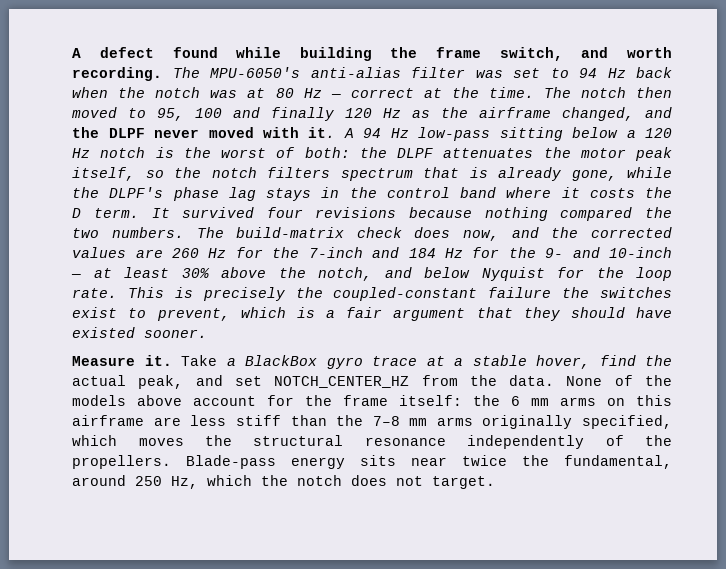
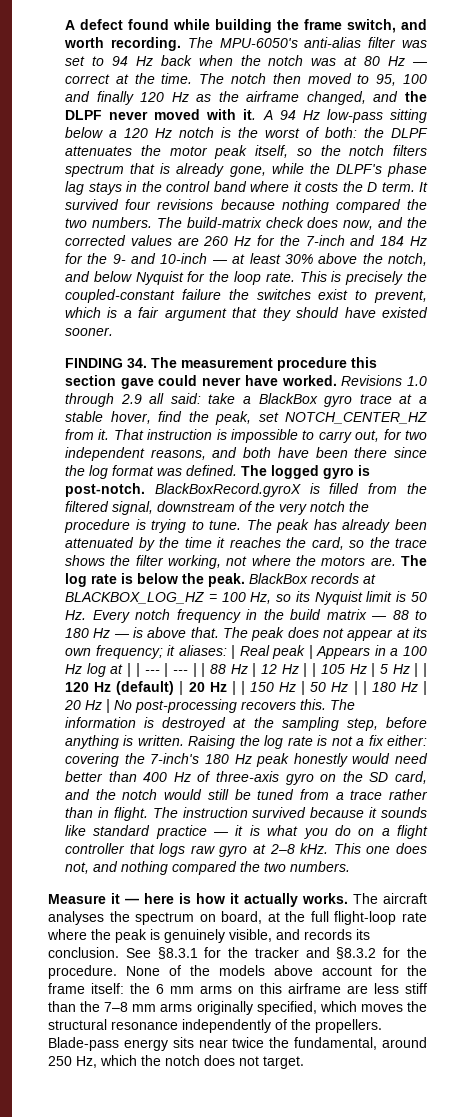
- Measure it. Take a BlackBox gyro trace at a stable hover, find the actual peak, and set NOTCH_CENTER_HZ from the data.
+ FINDING 34. The measurement procedure this section gave could never have worked. Revisions 1.0 through 2.9 all said: take a BlackBox gyro trace at a stable hover, find the peak, set NOTCH_CENTER_HZ from it. That instruction is impossible to carry out, for two independent reasons, and both have been there since the log format was defined. The logged gyro is post-notch. BlackBoxRecord.gyroX is filled from the filtered signal, downstream of the very notch the procedure is trying to tune. The peak has already been attenuated by the time it reaches the card, so the trace shows the filter working, not where the motors are. The log rate is below the peak. BlackBox records at BLACKBOX_LOG_HZ = 100 Hz, so its Nyquist limit is 50 Hz. Every notch frequency in the build matrix — 88 to 180 Hz — is above that. The peak does not appear at its own frequency; it aliases: | Real peak | Appears in a 100 Hz log at | | --- | --- | | 88 Hz | 12 Hz | | 105 Hz | 5 Hz | | 120 Hz (default) | 20 Hz | | 150 Hz | 50 Hz | | 180 Hz | 20 Hz | No post-processing recovers this. The information is destroyed at the sampling step, before anything is written. Raising the log rate is not a fix either: covering the 7-inch's 180 Hz peak honestly would need better than 400 Hz of three-axis gyro on the SD card, and the notch would still be tuned from a trace rather than in flight. The instruction survived because it sounds like standard practice — it is what you do on a flight controller that logs raw gyro at 2–8 kHz. This one does not, and nothing compared the two numbers.
+ Measure it — here is how it actually works. The aircraft analyses the spectrum on board, at the full flight-loop rate where the peak is genuinely visible, and records its conclusion. See §8.3.1 for the tracker and §8.3.2 for the procedure.

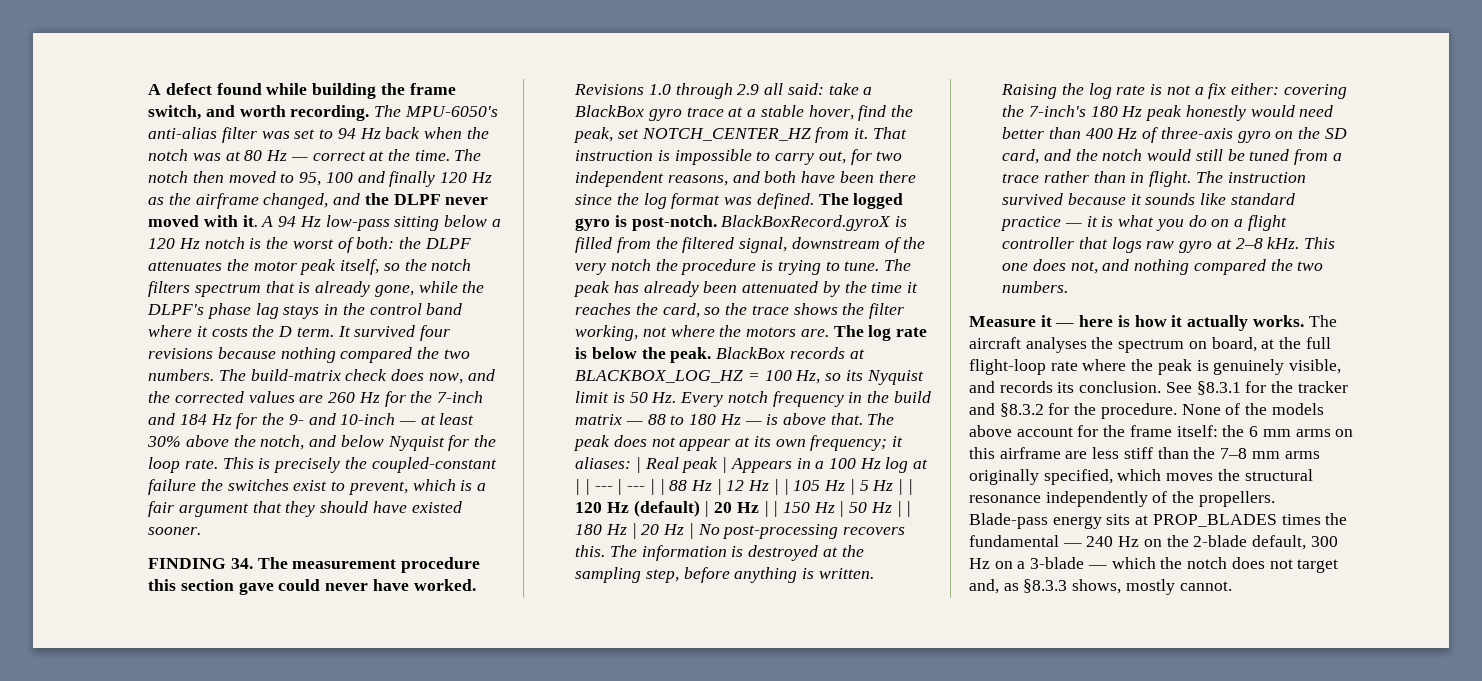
- Blade-pass energy sits near twice the fundamental, around 250 Hz, which the notch does not target.
+ Blade-pass energy sits at PROP_BLADES times the fundamental — 240 Hz on the 2-blade default, 300 Hz on a 3-blade — which the notch does not target and, as §8.3.3 shows, mostly cannot.

